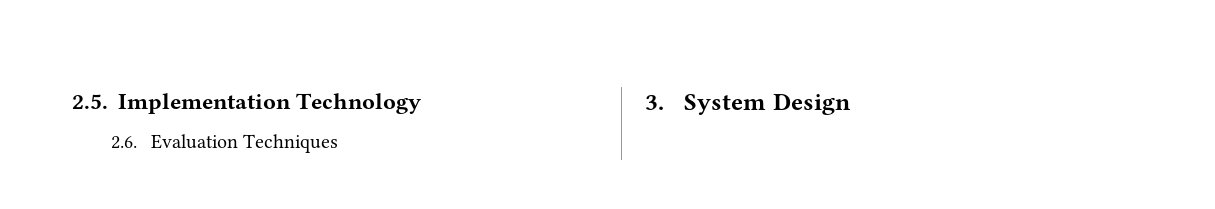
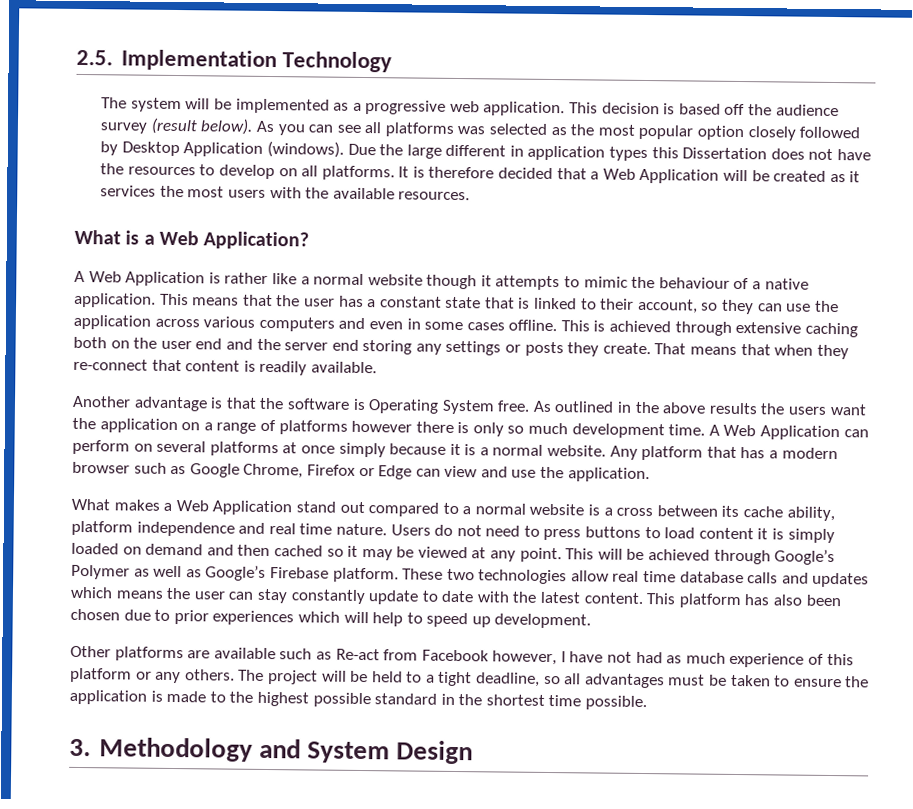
- 2.6. Evaluation Techniques
+ The system will be implemented as a progressive web application. This decision is based off the audience survey (result below). As you can see all platforms was selected as the most popular option closely followed by Desktop Application (windows). Due the large different in application types this Dissertation does not have the resources to develop on all platforms. It is therefore decided that a Web Application will be created as it services the most users with the available resources.
+ What is a Web Application?
+ A Web Application is rather like a normal website though it attempts to mimic the behaviour of a native application. This means that the user has a constant state that is linked to their account, so they can use the application across various computers and even in some cases offline. This is achieved through extensive caching both on the user end and the server end storing any settings or posts they create. That means that when they re-connect that content is readily available.
+ Another advantage is that the software is Operating System free. As outlined in the above results the users want the application on a range of platforms however there is only so much development time. A Web Application can perform on several platforms at once simply because it is a normal website. Any platform that has a modern browser such as Google Chrome, Firefox or Edge can view and use the application.
+ What makes a Web Application stand out compared to a normal website is a cross between its cache ability, platform independence and real time nature. Users do not need to press buttons to load content it is simply loaded on demand and then cached so it may be viewed at any point. This will be achieved through Google’s Polymer as well as Google’s Firebase platform. These two technologies allow real time database calls and updates which means the user can stay constantly update to date with the latest content. This platform has also been chosen due to prior experiences which will help to speed up development.
+ Other platforms are available such as Re-act from Facebook however, I have not had as much experience of this platform or any others. The project will be held to a tight deadline, so all advantages must be taken to ensure the application is made to the highest possible standard in the shortest time possible.
- 3. System Design
+ 3. Methodology and System Design

